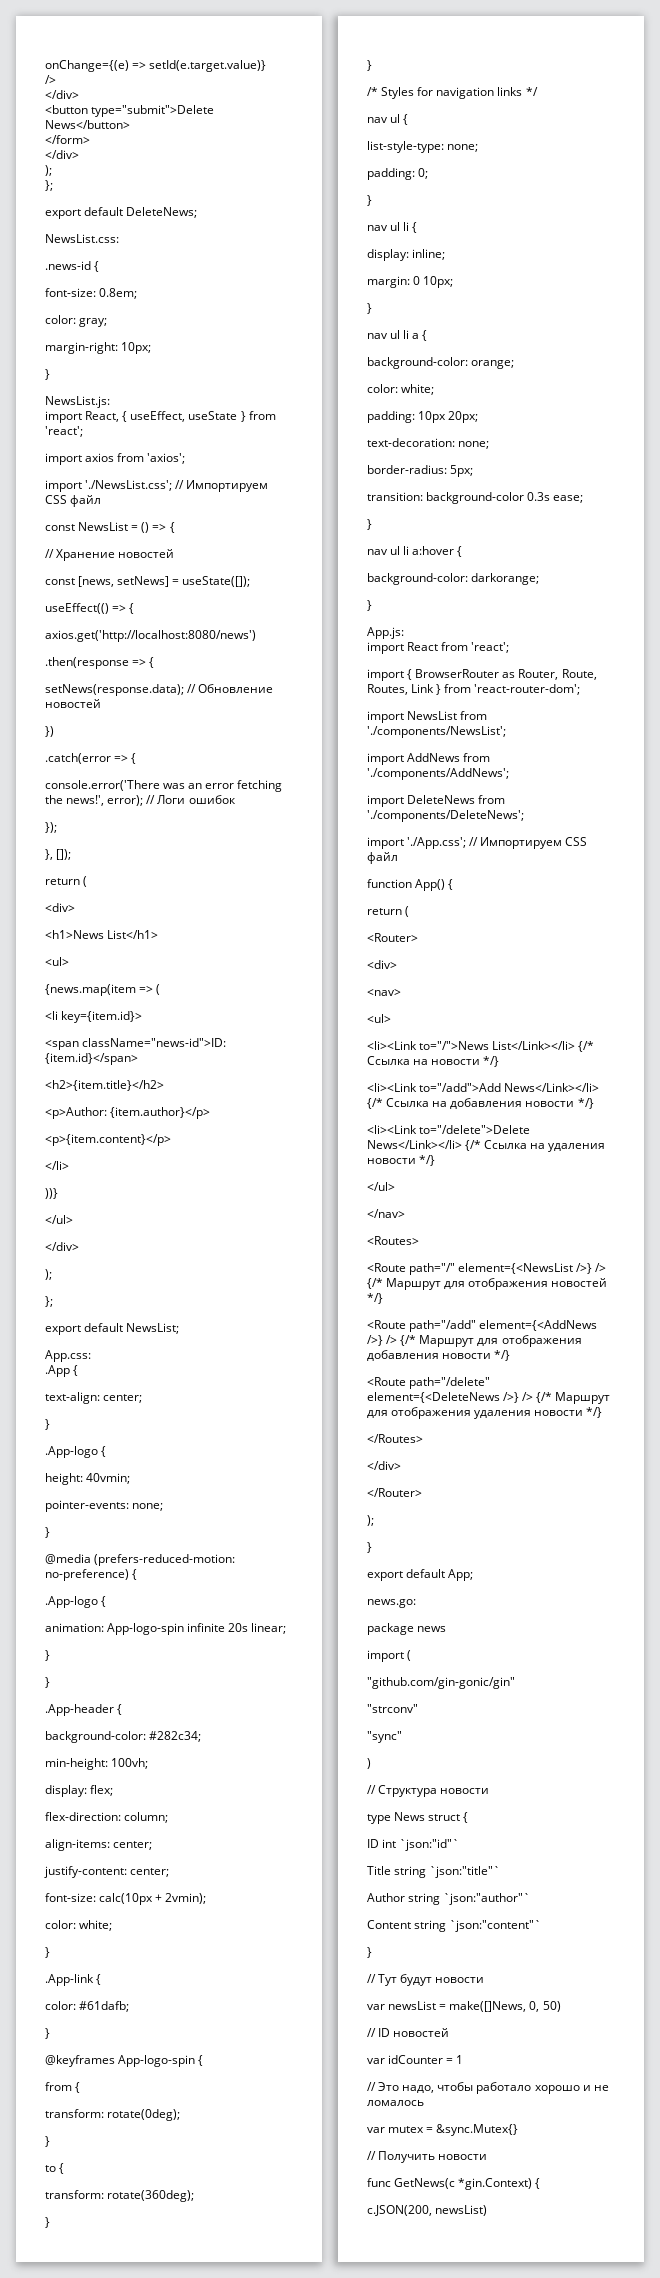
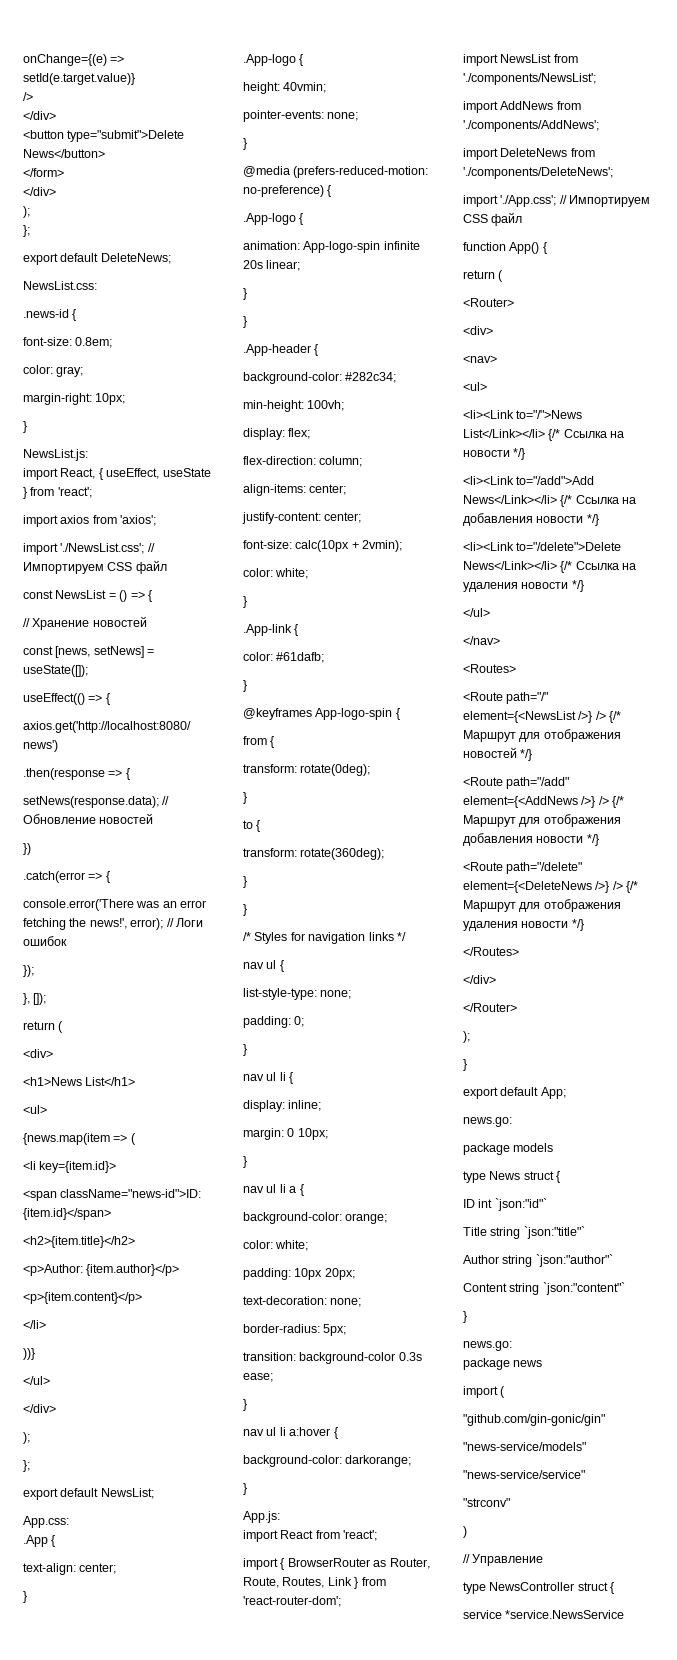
- package news
- import (
- "github.com/gin-gonic/gin"
- "strconv"
- "sync"
- )
- // Структура новости
+ package models
  Content string `json:"content"`
  }
- // Тут будут новости
- var newsList = make([]News, 0, 50)
- // ID новостей
- var idCounter = 1
- // Это надо, чтобы работало хорошо и не ломалось
- var mutex = &sync.Mutex{}
- // Получить новости
- func GetNews(c *gin.Context) {
- c.JSON(200, newsList)
+ news.go:
+ package news
+ import (
+ "github.com/gin-gonic/gin"
+ "news-service/models"
+ "news-service/service"
+ "strconv"
+ )
+ // Управление
+ type NewsController struct {
+ service *service.NewsService

